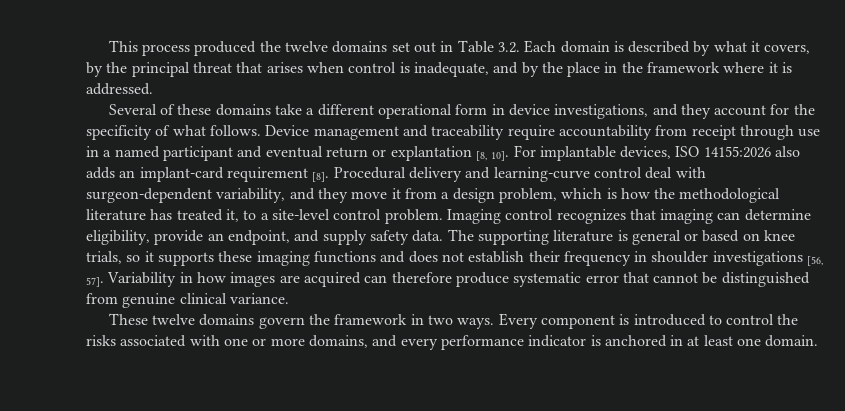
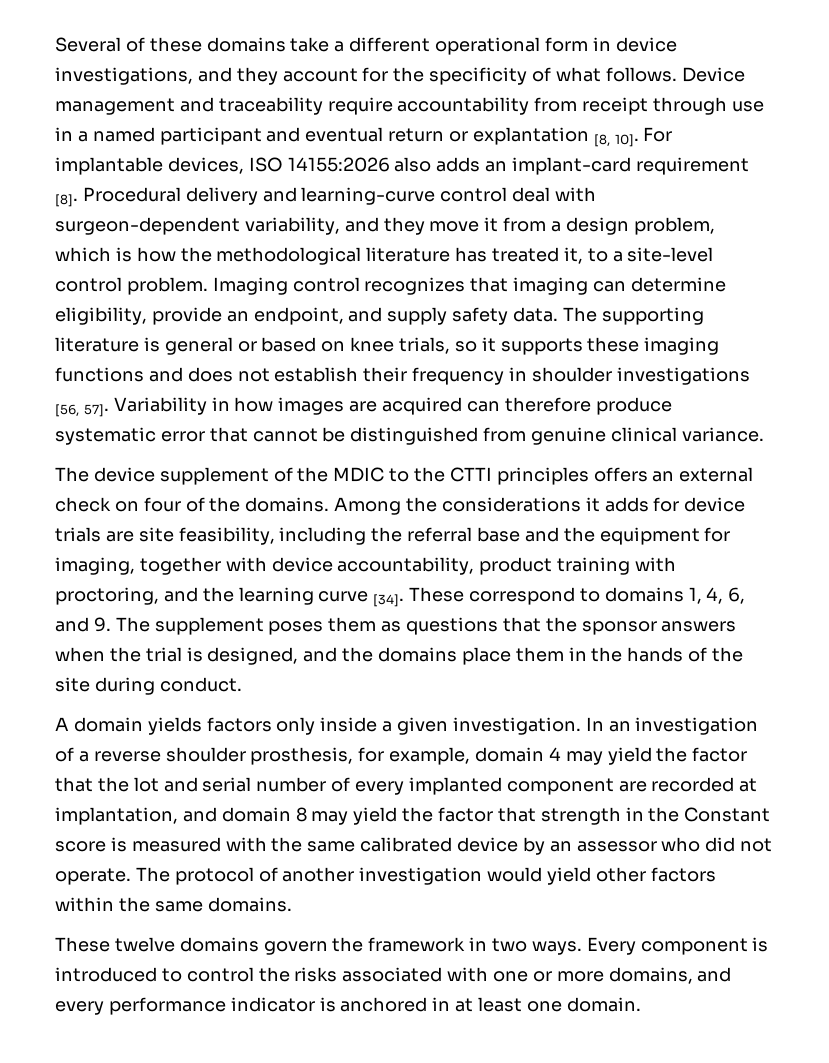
- This process produced the twelve domains set out in Table 3.2. Each domain is described by what it covers, by the principal threat that arises when control is inadequate, and by the place in the framework where it is addressed.
+ The device supplement of the MDIC to the CTTI principles offers an external check on four of the domains. Among the considerations it adds for device trials are site feasibility, including the referral base and the equipment for imaging, together with device accountability, product training with proctoring, and the learning curve [34]. These correspond to domains 1, 4, 6, and 9. The supplement poses them as questions that the sponsor answers when the trial is designed, and the domains place them in the hands of the site during conduct.
+ A domain yields factors only inside a given investigation. In an investigation of a reverse shoulder prosthesis, for example, domain 4 may yield the factor that the lot and serial number of every implanted component are recorded at implantation, and domain 8 may yield the factor that strength in the Constant score is measured with the same calibrated device by an assessor who did not operate. The protocol of another investigation would yield other factors within the same domains.

